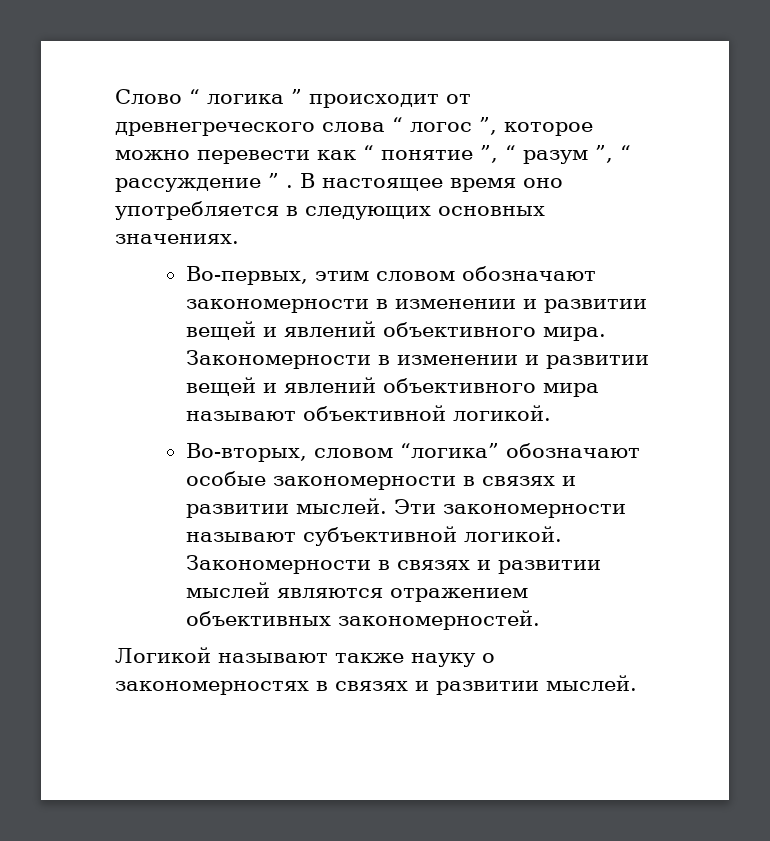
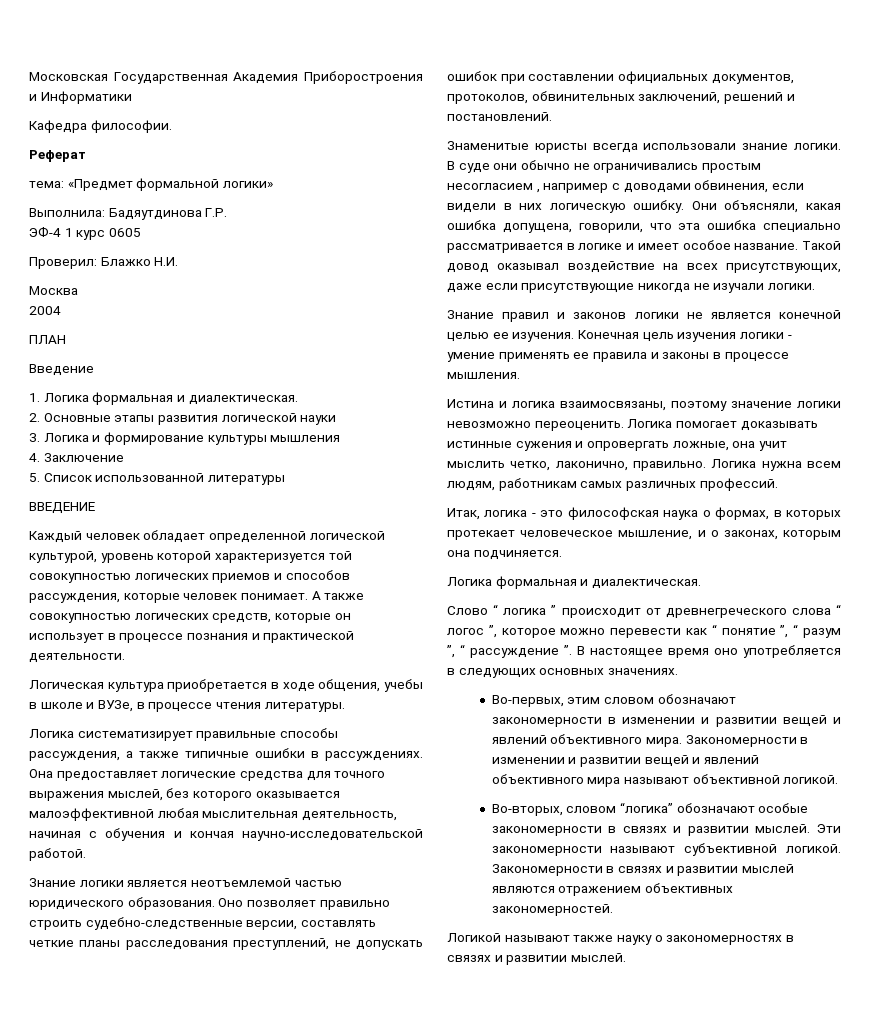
+ Московская Государственная Академия Приборостроения и Информатики
+ Кафедра философии.
+ Реферат
+ тема: «Предмет формальной логики»
+ Выполнила: Бадяутдинова Г.Р.
+ ЭФ-4 1 курс 0605
+ Проверил: Блажко Н.И.
+ Москва
+ 2004
+ ПЛАН
+ Введение
+ 1. Логика формальная и диалектическая.
+ 2. Основные этапы развития логической науки
+ 3. Логика и формирование культуры мышления
+ 4. Заключение
+ 5. Список использованной литературы
+ ВВЕДЕНИЕ
+ Каждый человек обладает определенной логической культурой, уровень которой характеризуется той совокупностью логических приемов и способов рассуждения, которые человек понимает. А также совокупностью логических средств, которые он использует в процессе познания и практической деятельности.
+ Логическая культура приобретается в ходе общения, учебы в школе и ВУЗе, в процессе чтения литературы.
+ Логика систематизирует правильные способы рассуждения, а также типичные ошибки в рассуждениях. Она предоставляет логические средства для точного выражения мыслей, без которого оказывается малоэффективной любая мыслительная деятельность, начиная с обучения и кончая научно-исследовательской работой.
+ Знание логики является неотъемлемой частью юридического образования. Оно позволяет правильно строить судебно-следственные версии, составлять четкие планы расследования преступлений, не допускать ошибок при составлении официальных документов, протоколов, обвинительных заключений, решений и постановлений.
+ Знаменитые юристы всегда использовали знание логики. В суде они обычно не ограничивались простым несогласием , например с доводами обвинения, если видели в них логическую ошибку. Они объясняли, какая ошибка допущена, говорили, что эта ошибка специально рассматривается в логике и имеет особое название. Такой довод оказывал воздействие на всех присутствующих, даже если присутствующие никогда не изучали логики.
+ Знание правил и законов логики не является конечной целью ее изучения. Конечная цель изучения логики - умение применять ее правила и законы в процессе мышления.
+ Истина и логика взаимосвязаны, поэтому значение логики невозможно переоценить. Логика помогает доказывать истинные сужения и опровергать ложные, она учит мыслить четко, лаконично, правильно. Логика нужна всем людям, работникам самых различных профессий.
+ Итак, логика - это философская наука о формах, в которых протекает человеческое мышление, и о законах, которым она подчиняется.
+ Логика формальная и диалектическая.
- Слово “ логика ” происходит от древнегреческого слова “ логос ”, которое можно перевести как “ понятие ”, “ разум ”, “ рассуждение ” .
+ Слово “ логика ” происходит от древнегреческого слова “ логос ”, которое можно перевести как “ понятие ”, “ разум ”, “ рассуждение ”.

